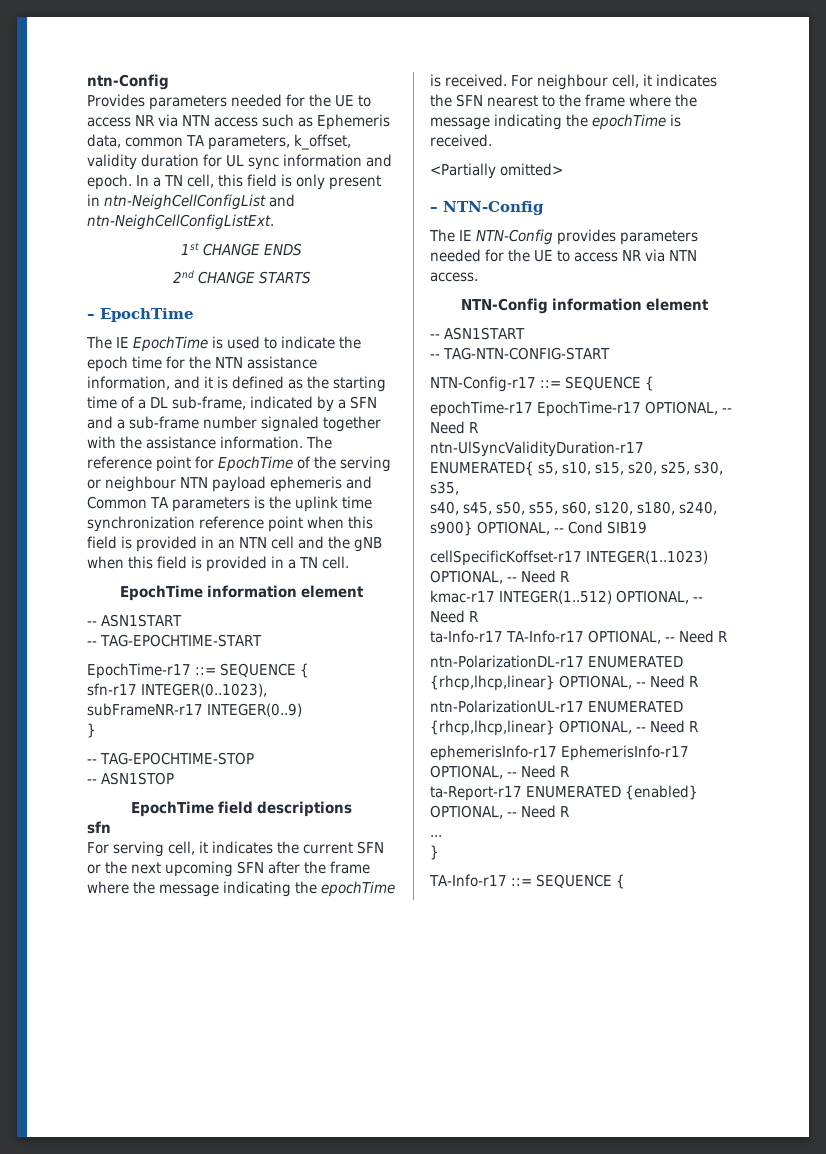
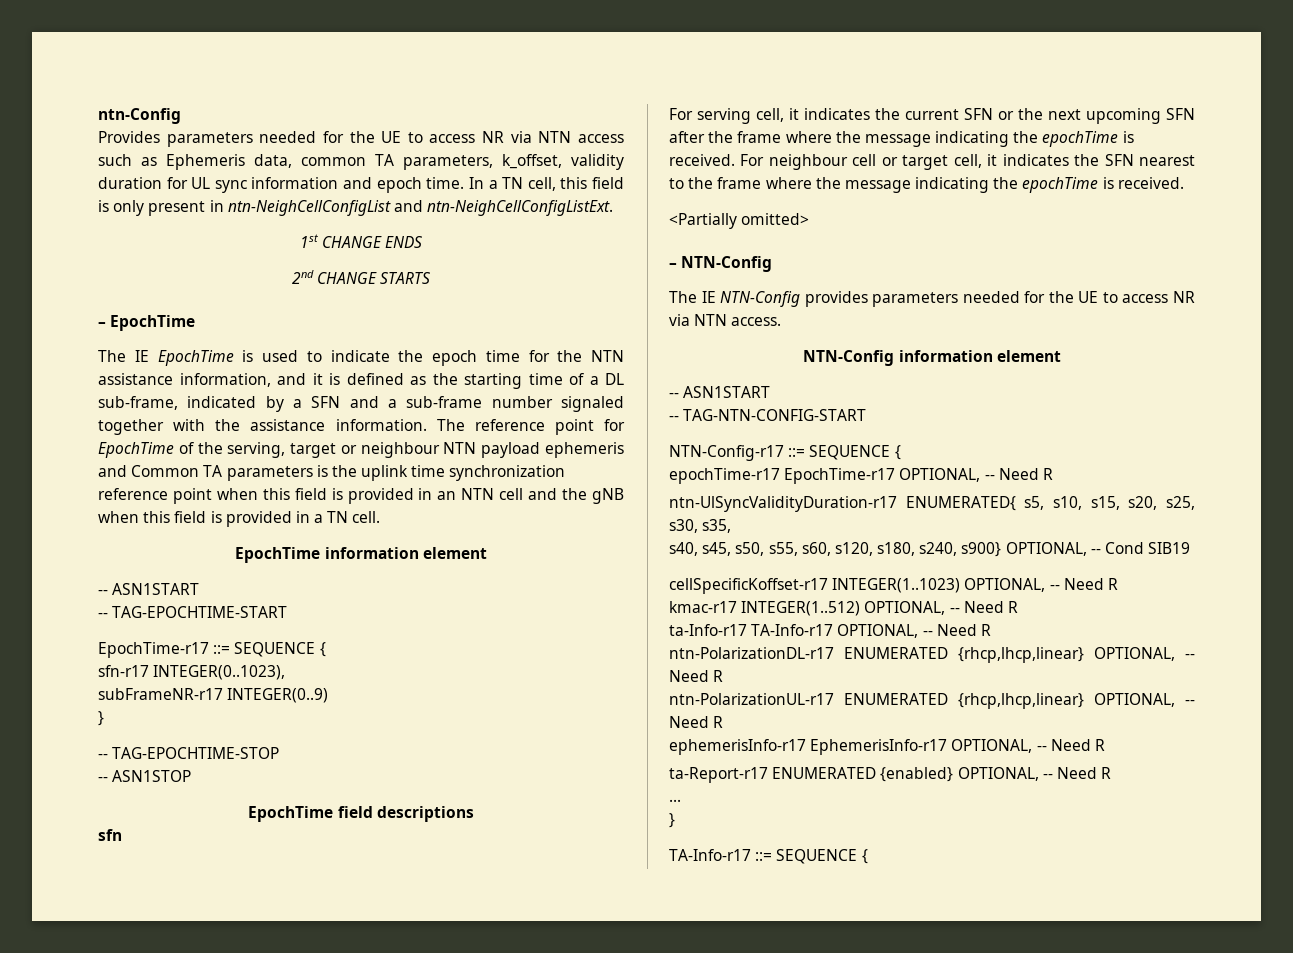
- Provides parameters needed for the UE to access NR via NTN access such as Ephemeris data, common TA parameters, k_offset, validity duration for UL sync information and epoch.
+ Provides parameters needed for the UE to access NR via NTN access such as Ephemeris data, common TA parameters, k_offset, validity duration for UL sync information and epoch time.
- The reference point for EpochTime of the serving or neighbour NTN payload ephemeris and Common TA parameters is the uplink time synchronization reference point when this field is provided in an NTN cell and the gNB when this field is provided in a TN cell.
+ The reference point for EpochTime of the serving, target or neighbour NTN payload ephemeris and Common TA parameters is the uplink time synchronization reference point when this field is provided in an NTN cell and the gNB when this field is provided in a TN cell.
- For neighbour cell, it indicates the SFN nearest to the frame where the message indicating the epochTime is received.
+ For neighbour cell or target cell, it indicates the SFN nearest to the frame where the message indicating the epochTime is received.

